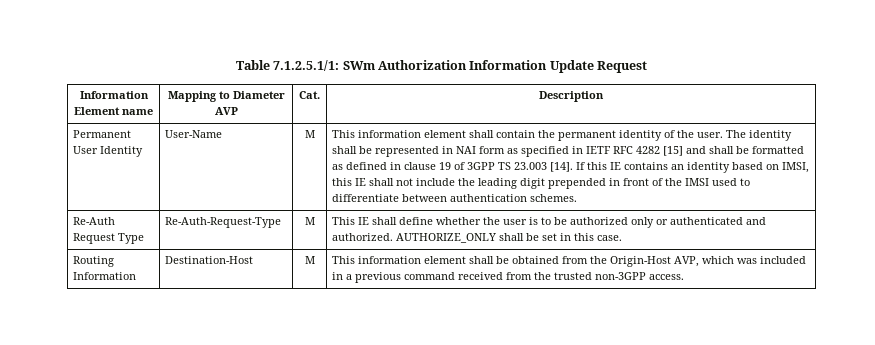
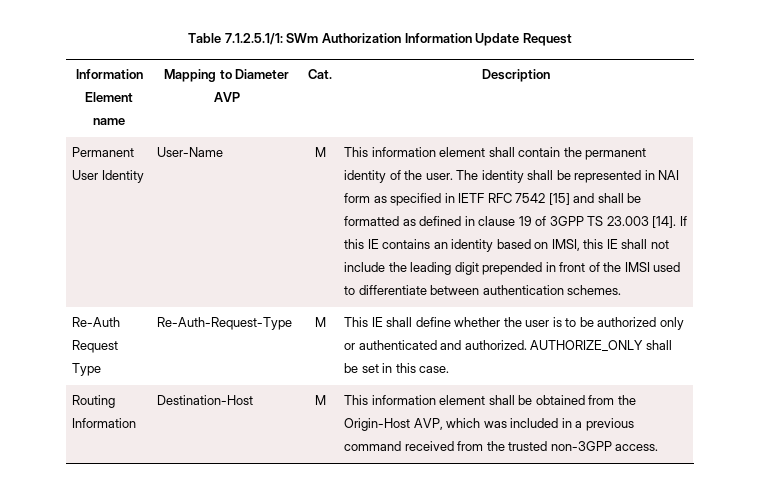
- The identity shall be represented in NAI form as specified in IETF RFC 4282 [15] and shall be formatted as defined in clause 19 of 3GPP TS 23.003 [14].
+ The identity shall be represented in NAI form as specified in IETF RFC 7542 [15] and shall be formatted as defined in clause 19 of 3GPP TS 23.003 [14].

